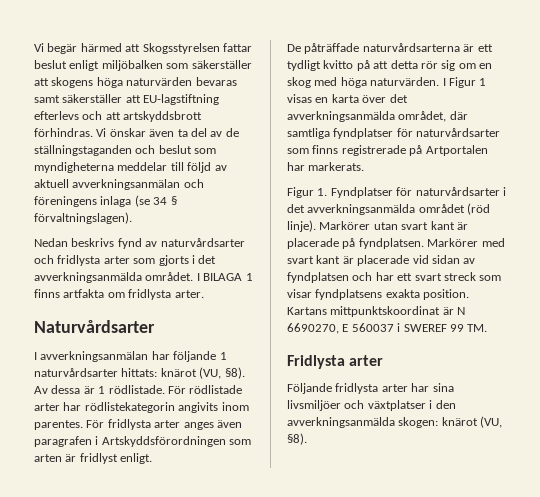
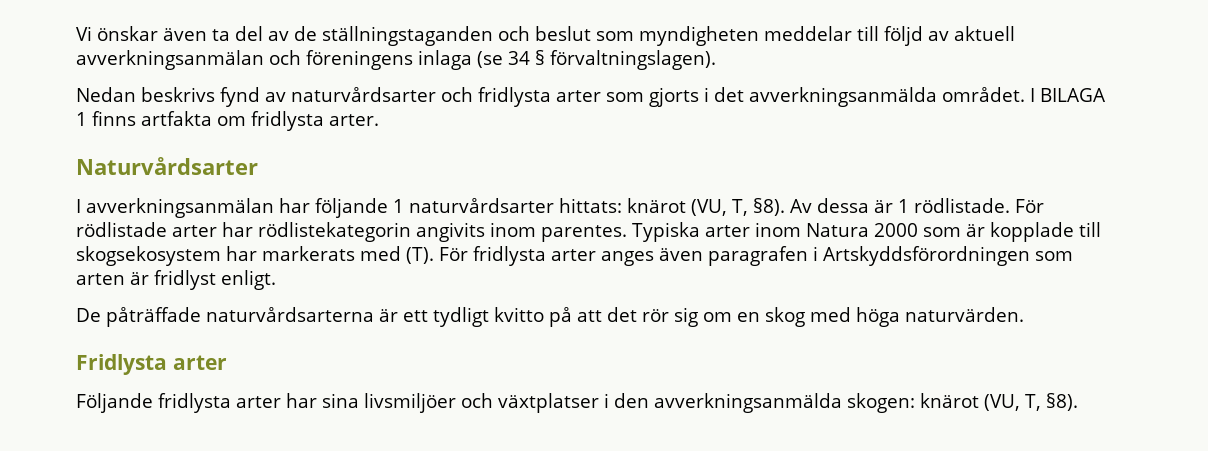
- Vi begär härmed att Skogsstyrelsen fattar beslut enligt miljöbalken som säkerställer att skogens höga naturvärden bevaras samt säkerställer att EU-lagstiftning efterlevs och att artskyddsbrott förhindras. Vi önskar även ta del av de ställningstaganden och beslut som myndigheterna meddelar till följd av aktuell avverkningsanmälan och föreningens inlaga (se 34 § förvaltningslagen).
+ Vi önskar även ta del av de ställningstaganden och beslut som myndigheten meddelar till följd av aktuell avverkningsanmälan och föreningens inlaga (se 34 § förvaltningslagen).
- I avverkningsanmälan har följande 1 naturvårdsarter hittats: knärot (VU, §8).
+ I avverkningsanmälan har följande 1 naturvårdsarter hittats: knärot (VU, T, §8).
- För fridlysta arter anges även paragrafen i Artskyddsförordningen som arten är fridlyst enligt.
+ Typiska arter inom Natura 2000 som är kopplade till skogsekosystem har markerats med (T). För fridlysta arter anges även paragrafen i Artskyddsförordningen som arten är fridlyst enligt.
- De påträffade naturvårdsarterna är ett tydligt kvitto på att detta rör sig om en skog med höga naturvärden. I Figur 1 visas en karta över det avverkningsanmälda området, där samtliga fyndplatser för naturvårdsarter som finns registrerade på Artportalen har markerats.
- Figur 1. Fyndplatser för naturvårdsarter i det avverkningsanmälda området (röd linje). Markörer utan svart kant är placerade på fyndplatsen. Markörer med svart kant är placerade vid sidan av fyndplatsen och har ett svart streck som visar fyndplatsens exakta position. Kartans mittpunktskoordinat är N 6690270, E 560037 i SWEREF 99 TM.
+ De påträffade naturvårdsarterna är ett tydligt kvitto på att det rör sig om en skog med höga naturvärden.
- Följande fridlysta arter har sina livsmiljöer och växtplatser i den avverkningsanmälda skogen: knärot (VU, §8).
+ Följande fridlysta arter har sina livsmiljöer och växtplatser i den avverkningsanmälda skogen: knärot (VU, T, §8).

